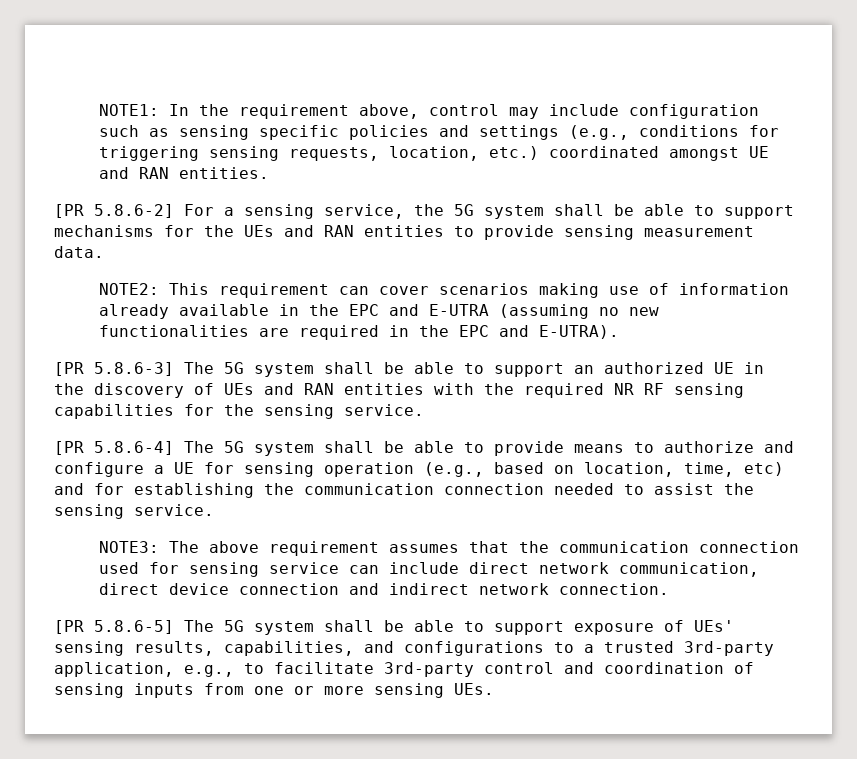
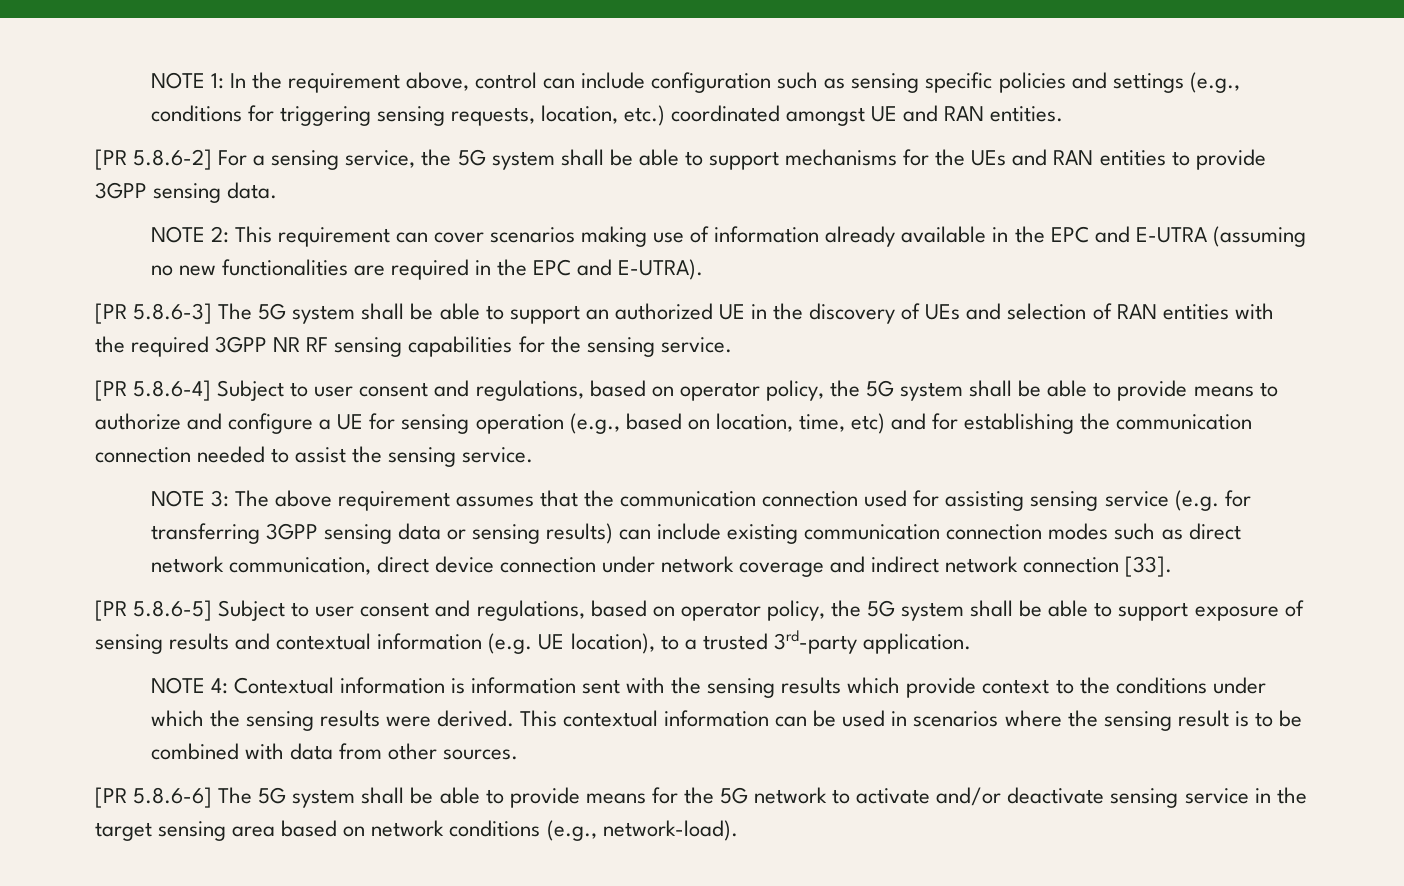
- NOTE1: In the requirement above, control may include configuration such as sensing specific policies and settings (e.g., conditions for triggering sensing requests, location, etc.) coordinated amongst UE and RAN entities.
+ NOTE 1: In the requirement above, control can include configuration such as sensing specific policies and settings (e.g., conditions for triggering sensing requests, location, etc.) coordinated amongst UE and RAN entities.
- [PR 5.8.6-2] For a sensing service, the 5G system shall be able to support mechanisms for the UEs and RAN entities to provide sensing measurement data.
+ [PR 5.8.6-2] For a sensing service, the 5G system shall be able to support mechanisms for the UEs and RAN entities to provide 3GPP sensing data.
- NOTE2: This requirement can cover scenarios making use of information already available in the EPC and E-UTRA (assuming no new functionalities are required in the EPC and E-UTRA).
+ NOTE 2: This requirement can cover scenarios making use of information already available in the EPC and E-UTRA (assuming no new functionalities are required in the EPC and E-UTRA).
- [PR 5.8.6-3] The 5G system shall be able to support an authorized UE in the discovery of UEs and RAN entities with the required NR RF sensing capabilities for the sensing service.
+ [PR 5.8.6-3] The 5G system shall be able to support an authorized UE in the discovery of UEs and selection of RAN entities with the required 3GPP NR RF sensing capabilities for the sensing service.
- [PR 5.8.6-4] The 5G system shall be able to provide means to authorize and configure a UE for sensing operation (e.g., based on location, time, etc) and for establishing the communication connection needed to assist the sensing service.
+ [PR 5.8.6-4] Subject to user consent and regulations, based on operator policy, the 5G system shall be able to provide means to authorize and configure a UE for sensing operation (e.g., based on location, time, etc) and for establishing the communication connection needed to assist the sensing service.
- NOTE3: The above requirement assumes that the communication connection used for sensing service can include direct network communication, direct device connection and indirect network connection.
+ NOTE 3: The above requirement assumes that the communication connection used for assisting sensing service (e.g. for transferring 3GPP sensing data or sensing results) can include existing communication connection modes such as direct network communication, direct device connection under network coverage and indirect network connection [33].
- [PR 5.8.6-5] The 5G system shall be able to support exposure of UEs' sensing results, capabilities, and configurations to a trusted 3rd-party application, e.g., to facilitate 3rd-party control and coordination of sensing inputs from one or more sensing UEs.
+ [PR 5.8.6-5] Subject to user consent and regulations, based on operator policy, the 5G system shall be able to support exposure of sensing results and contextual information (e.g. UE location), to a trusted 3rd-party application.
+ NOTE 4: Contextual information is information sent with the sensing results which provide context to the conditions under which the sensing results were derived. This contextual information can be used in scenarios where the sensing result is to be combined with data from other sources.
+ [PR 5.8.6-6] The 5G system shall be able to provide means for the 5G network to activate and/or deactivate sensing service in the target sensing area based on network conditions (e.g., network-load).

